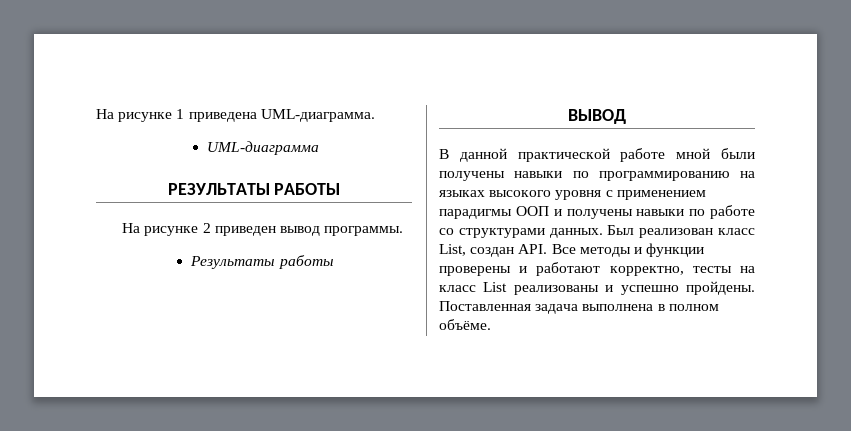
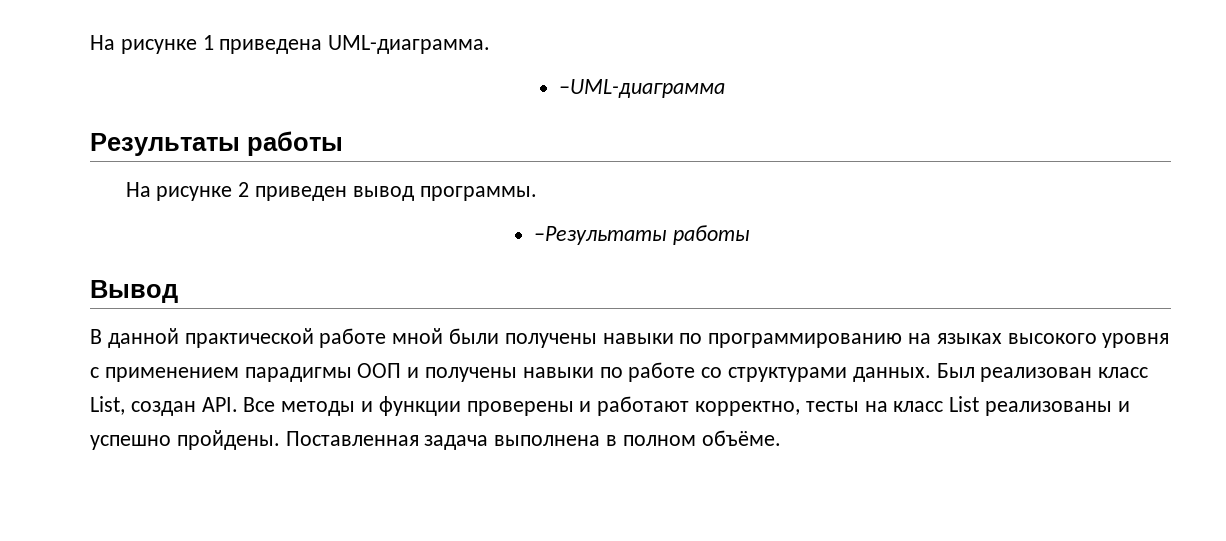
- UML-диаграмма
- РЕЗУЛЬТАТЫ РАБОТЫ
+ –UML-диаграмма
+ Результаты работы
- Результаты работы
- ВЫВОД
+ –Результаты работы
+ Вывод

